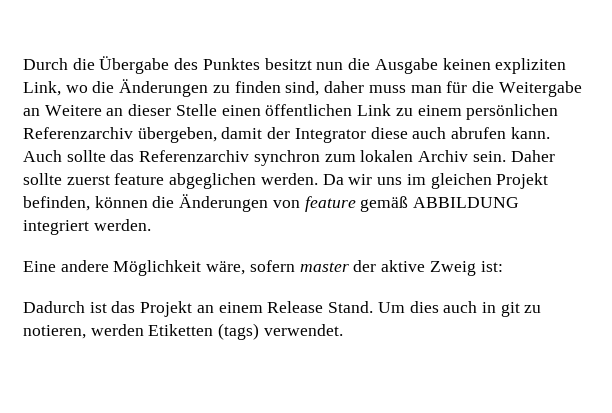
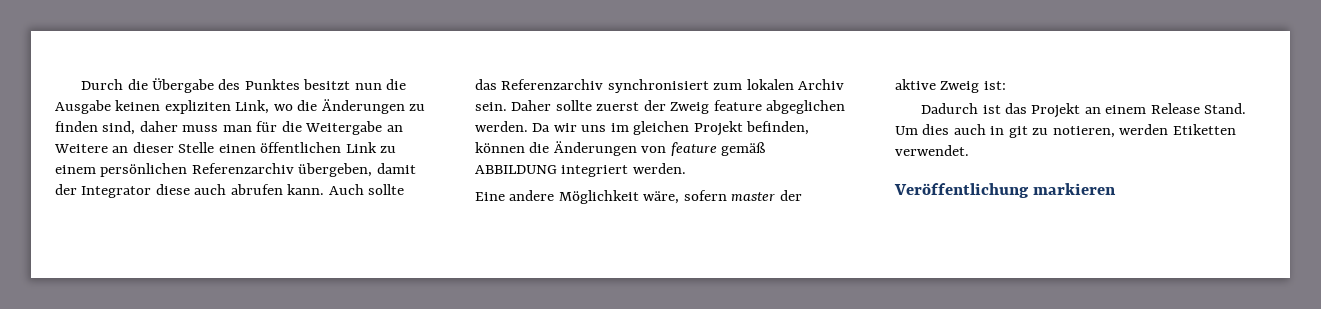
- Auch sollte das Referenzarchiv synchron zum lokalen Archiv sein.
+ Auch sollte das Referenzarchiv synchronisiert zum lokalen Archiv sein.
- Daher sollte zuerst feature abgeglichen werden.
+ Daher sollte zuerst der Zweig feature abgeglichen werden.
- Um dies auch in git zu notieren, werden Etiketten (tags) verwendet.
+ Um dies auch in git zu notieren, werden Etiketten verwendet.
+ Veröffentlichung markieren

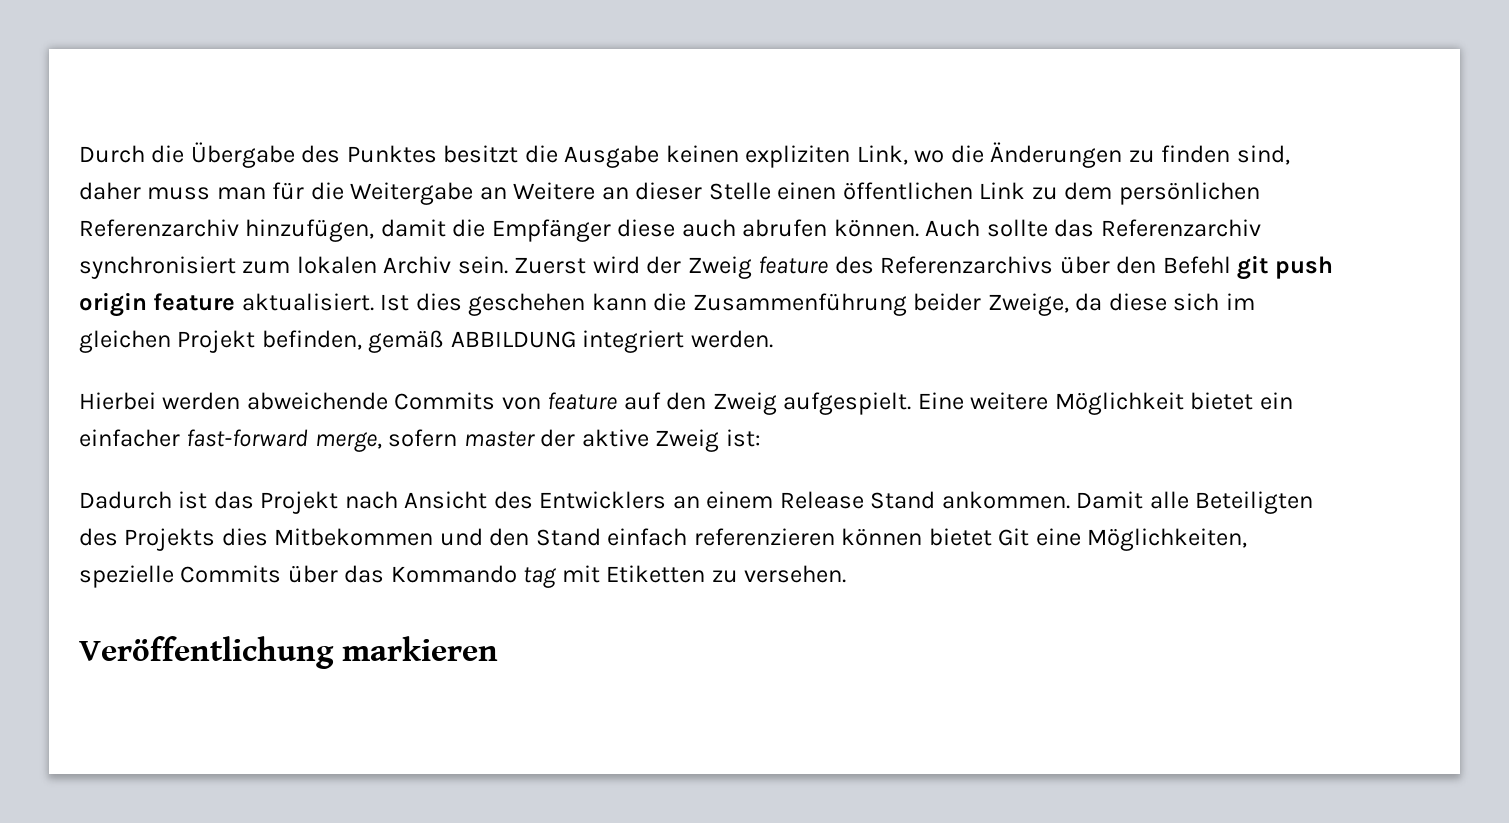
- Durch die Übergabe des Punktes besitzt nun die Ausgabe keinen expliziten Link, wo die Änderungen zu finden sind, daher muss man für die Weitergabe an Weitere an dieser Stelle einen öffentlichen Link zu einem persönlichen Referenzarchiv übergeben, damit der Integrator diese auch abrufen kann.
+ Durch die Übergabe des Punktes besitzt die Ausgabe keinen expliziten Link, wo die Änderungen zu finden sind, daher muss man für die Weitergabe an Weitere an dieser Stelle einen öffentlichen Link zu dem persönlichen Referenzarchiv hinzufügen, damit die Empfänger diese auch abrufen können.
- Daher sollte zuerst der Zweig feature abgeglichen werden. Da wir uns im gleichen Projekt befinden, können die Änderungen von feature gemäß ABBILDUNG integriert werden.
- Eine andere Möglichkeit wäre, sofern master der aktive Zweig ist:
+ Zuerst wird der Zweig feature des Referenzarchivs über den Befehl git push origin feature aktualisiert. Ist dies geschehen kann die Zusammenführung beider Zweige, da diese sich im gleichen Projekt befinden, gemäß ABBILDUNG integriert werden.
+ Hierbei werden abweichende Commits von feature auf den Zweig aufgespielt. Eine weitere Möglichkeit bietet ein einfacher fast-forward merge, sofern master der aktive Zweig ist:
- Dadurch ist das Projekt an einem Release Stand. Um dies auch in git zu notieren, werden Etiketten verwendet.
+ Dadurch ist das Projekt nach Ansicht des Entwicklers an einem Release Stand ankommen. Damit alle Beteiligten des Projekts dies Mitbekommen und den Stand einfach referenzieren können bietet Git eine Möglichkeiten, spezielle Commits über das Kommando tag mit Etiketten zu versehen.

